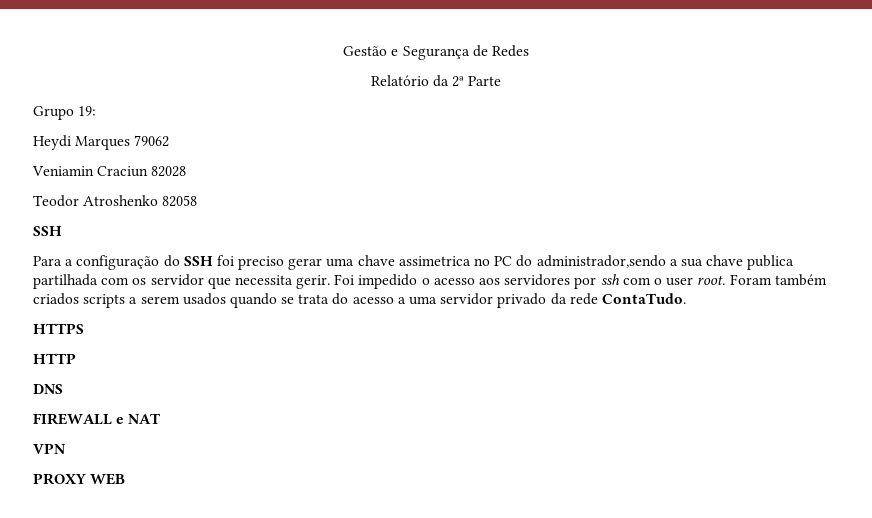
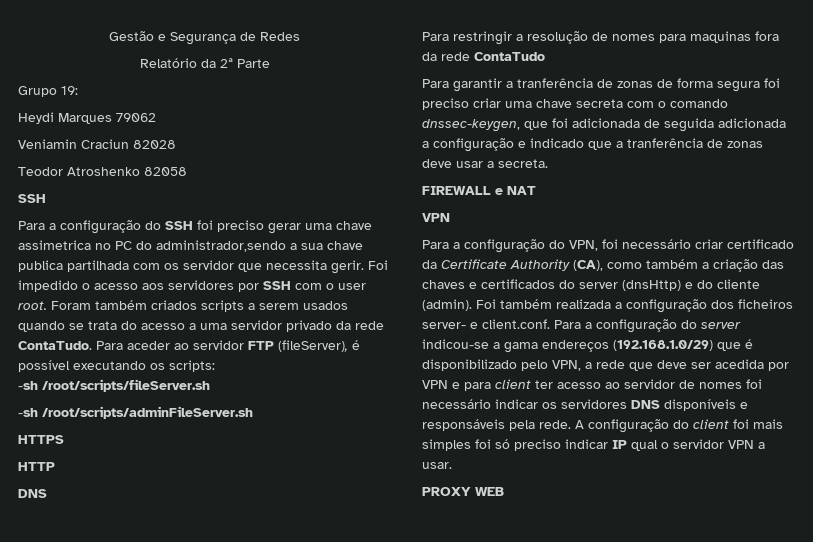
- Foi impedido o acesso aos servidores por ssh com o user root.
+ Foi impedido o acesso aos servidores por SSH com o user root.
- Foram também criados scripts a serem usados quando se trata do acesso a uma servidor privado da rede ContaTudo.
+ Foram também criados scripts a serem usados quando se trata do acesso a uma servidor privado da rede ContaTudo. Para aceder ao servidor FTP (fileServer), é possível executando os scripts:
+ -sh /root/scripts/fileServer.sh
+ -sh /root/scripts/adminFileServer.sh
  HTTPS
  HTTP
  DNS
+ Para restringir a resolução de nomes para maquinas fora da rede ContaTudo
+ Para garantir a tranferência de zonas de forma segura foi preciso criar uma chave secreta com o comando dnssec-keygen, que foi adicionada de seguida adicionada a configuração e indicado que a tranferência de zonas deve usar a secreta.
  FIREWALL e NAT
  VPN
+ Para a configuração do VPN, foi necessário criar certificado da Certificate Authority (CA), como também a criação das chaves e certificados do server (dnsHttp) e do cliente (admin). Foi também realizada a configuração dos ficheiros server- e client.conf. Para a configuração do server indicou-se a gama endereços (192.168.1.0/29) que é disponibilizado pelo VPN, a rede que deve ser acedida por VPN e para client ter acesso ao servidor de nomes foi necessário indicar os servidores DNS disponíveis e responsáveis pela rede. A configuração do client foi mais simples foi só preciso indicar IP qual o servidor VPN a usar.

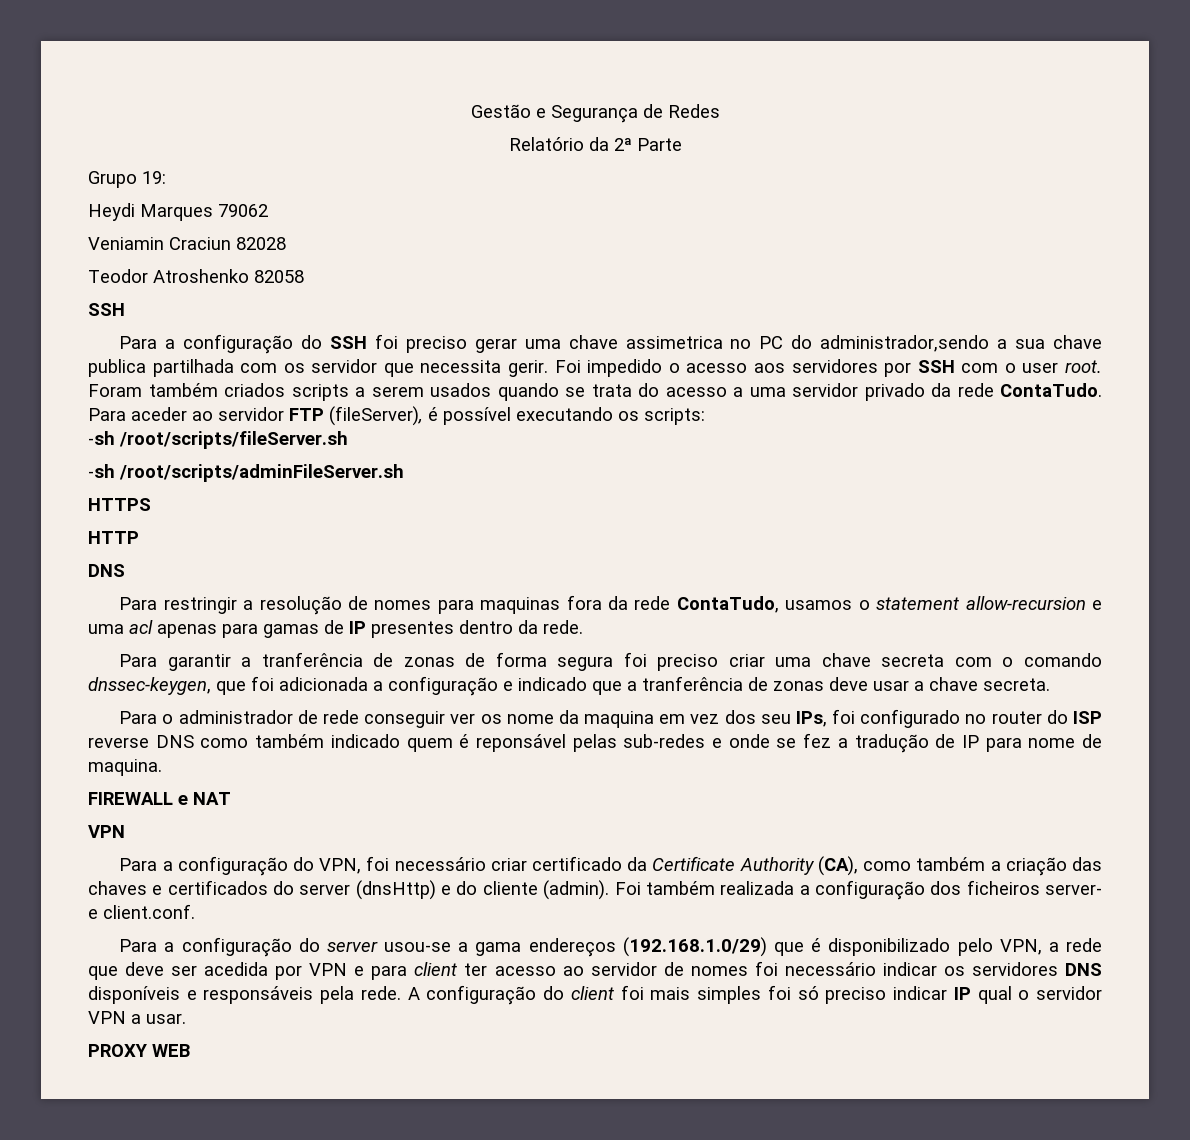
- Para restringir a resolução de nomes para maquinas fora da rede ContaTudo
+ Para restringir a resolução de nomes para maquinas fora da rede ContaTudo, usamos o statement allow-recursion e uma acl apenas para gamas de IP presentes dentro da rede.
- Para garantir a tranferência de zonas de forma segura foi preciso criar uma chave secreta com o comando dnssec-keygen, que foi adicionada de seguida adicionada a configuração e indicado que a tranferência de zonas deve usar a secreta.
+ Para garantir a tranferência de zonas de forma segura foi preciso criar uma chave secreta com o comando dnssec-keygen, que foi adicionada a configuração e indicado que a tranferência de zonas deve usar a chave secreta.
+ Para o administrador de rede conseguir ver os nome da maquina em vez dos seu IPs, foi configurado no router do ISP reverse DNS como também indicado quem é reponsável pelas sub-redes e onde se fez a tradução de IP para nome de maquina.
- Foi também realizada a configuração dos ficheiros server- e client.conf. Para a configuração do server indicou-se a gama endereços (192.168.1.0/29) que é disponibilizado pelo VPN, a rede que deve ser acedida por VPN e para client ter acesso ao servidor de nomes foi necessário indicar os servidores DNS disponíveis e responsáveis pela rede.
+ Foi também realizada a configuração dos ficheiros server- e client.conf.
+ Para a configuração do server usou-se a gama endereços (192.168.1.0/29) que é disponibilizado pelo VPN, a rede que deve ser acedida por VPN e para client ter acesso ao servidor de nomes foi necessário indicar os servidores DNS disponíveis e responsáveis pela rede.

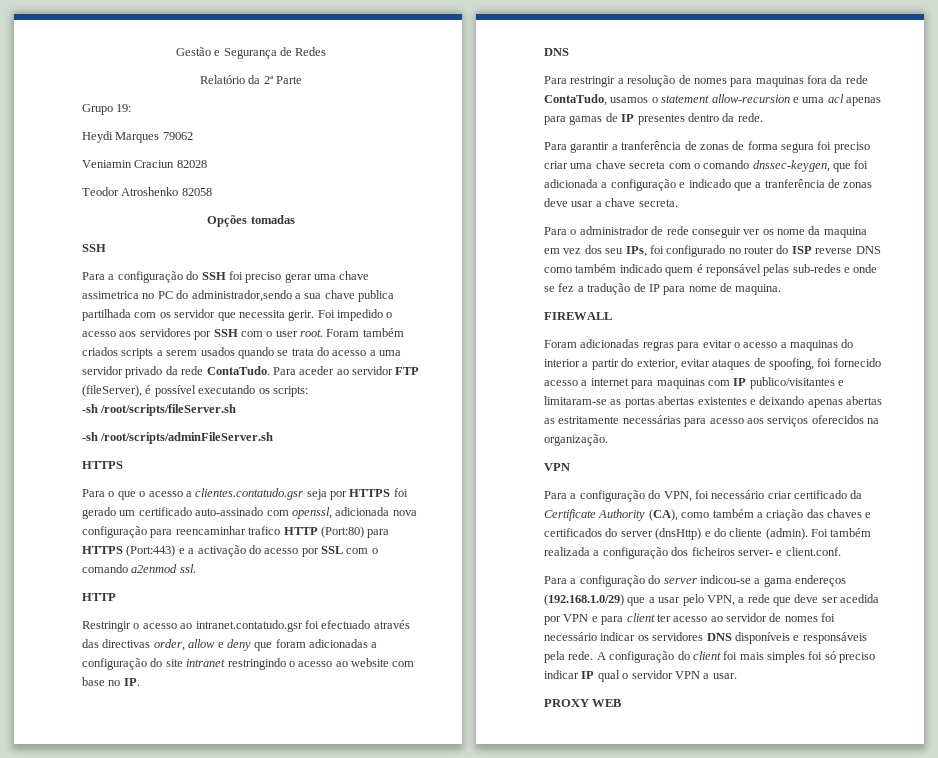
+ Opções tomadas
+ Para o que o acesso a clientes.contatudo.gsr seja por HTTPS foi gerado um certificado auto-assinado com openssl, adicionada nova configuração para reencaminhar trafico HTTP (Port:80) para HTTPS (Port:443) e a activação do acesso por SSL com o comando a2enmod ssl.
  HTTP
+ Restringir o acesso ao intranet.contatudo.gsr foi efectuado através das directivas order, allow e deny que foram adicionadas a configuração do site intranet restringindo o acesso ao website com base no IP.
- FIREWALL e NAT
+ FIREWALL
+ Foram adicionadas regras para evitar o acesso a maquinas do interior a partir do exterior, evitar ataques de spoofing, foi fornecido acesso a internet para maquinas com IP publico/visitantes e limitaram-se as portas abertas existentes e deixando apenas abertas as estritamente necessárias para acesso aos serviços oferecidos na organização.
- Para a configuração do server usou-se a gama endereços (192.168.1.0/29) que é disponibilizado pelo VPN, a rede que deve ser acedida por VPN e para client ter acesso ao servidor de nomes foi necessário indicar os servidores DNS disponíveis e responsáveis pela rede.
+ Para a configuração do server indicou-se a gama endereços (192.168.1.0/29) que a usar pelo VPN, a rede que deve ser acedida por VPN e para client ter acesso ao servidor de nomes foi necessário indicar os servidores DNS disponíveis e responsáveis pela rede.

